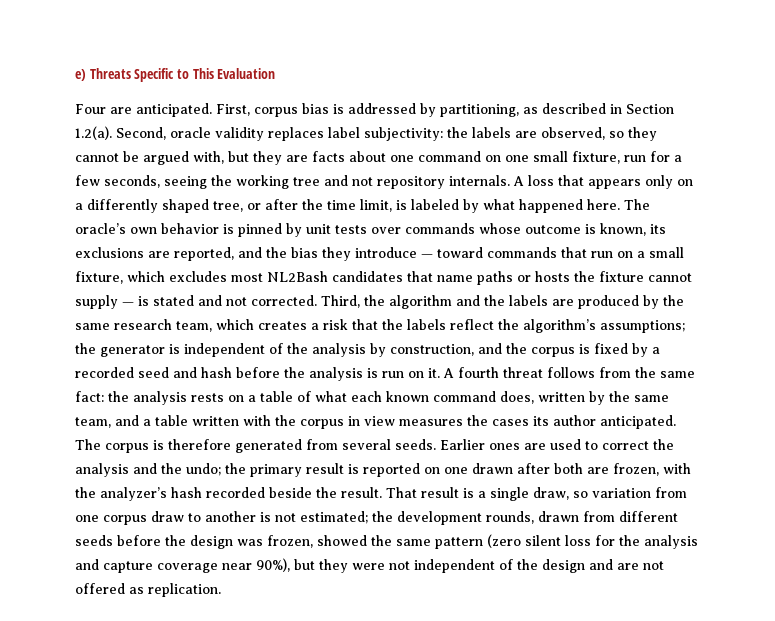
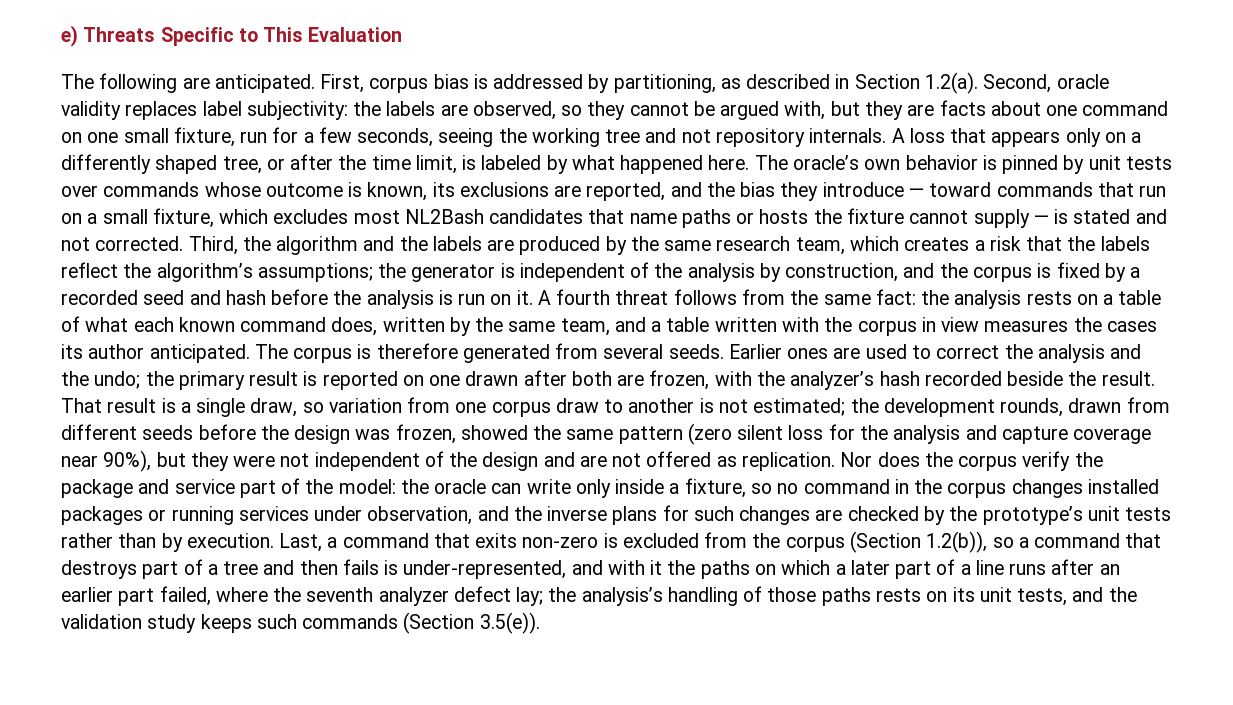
- Four are anticipated.
+ The following are anticipated.
+ Nor does the corpus verify the package and service part of the model: the oracle can write only inside a fixture, so no command in the corpus changes installed packages or running services under observation, and the inverse plans for such changes are checked by the prototype’s unit tests rather than by execution. Last, a command that exits non-zero is excluded from the corpus (Section 1.2(b)), so a command that destroys part of a tree and then fails is under-represented, and with it the paths on which a later part of a line runs after an earlier part failed, where the seventh analyzer defect lay; the analysis’s handling of those paths rests on its unit tests, and the validation study keeps such commands (Section 3.5(e)).

